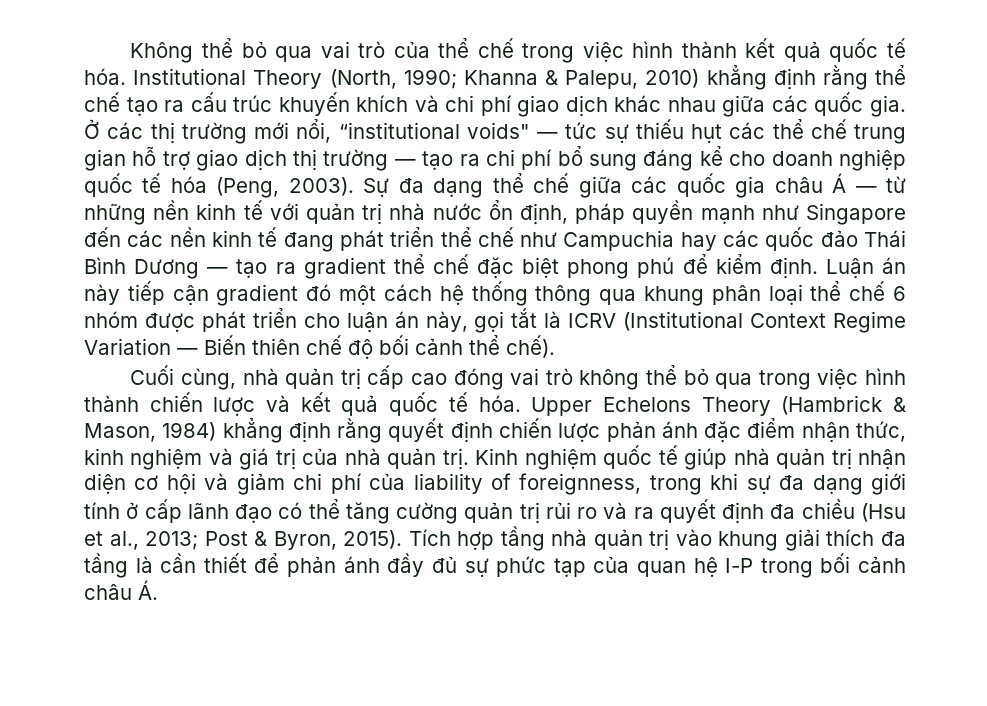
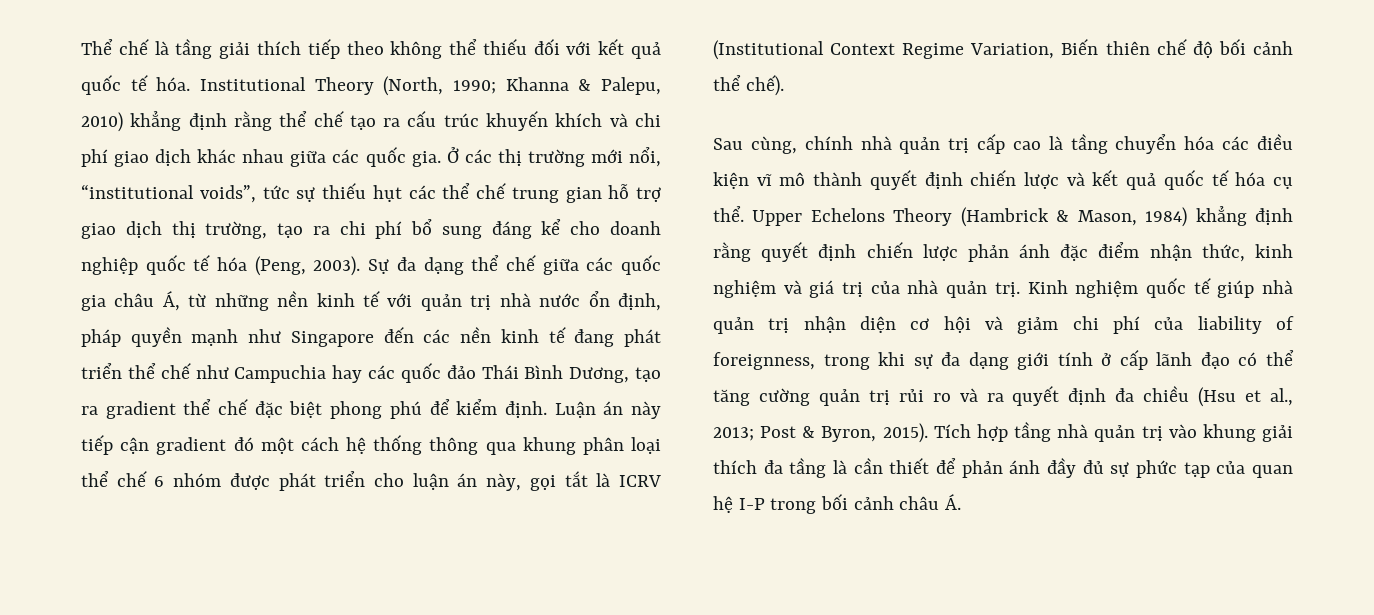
- Không thể bỏ qua vai trò của thể chế trong việc hình thành kết quả quốc tế hóa.
+ Thể chế là tầng giải thích tiếp theo không thể thiếu đối với kết quả quốc tế hóa.
- Ở các thị trường mới nổi, “institutional voids" — tức sự thiếu hụt các thể chế trung gian hỗ trợ giao dịch thị trường — tạo ra chi phí bổ sung đáng kể cho doanh nghiệp quốc tế hóa (Peng, 2003).
+ Ở các thị trường mới nổi, “institutional voids”, tức sự thiếu hụt các thể chế trung gian hỗ trợ giao dịch thị trường, tạo ra chi phí bổ sung đáng kể cho doanh nghiệp quốc tế hóa (Peng, 2003).
- Sự đa dạng thể chế giữa các quốc gia châu Á — từ những nền kinh tế với quản trị nhà nước ổn định, pháp quyền mạnh như Singapore đến các nền kinh tế đang phát triển thể chế như Campuchia hay các quốc đảo Thái Bình Dương — tạo ra gradient thể chế đặc biệt phong phú để kiểm định.
+ Sự đa dạng thể chế giữa các quốc gia châu Á, từ những nền kinh tế với quản trị nhà nước ổn định, pháp quyền mạnh như Singapore đến các nền kinh tế đang phát triển thể chế như Campuchia hay các quốc đảo Thái Bình Dương, tạo ra gradient thể chế đặc biệt phong phú để kiểm định.
- Luận án này tiếp cận gradient đó một cách hệ thống thông qua khung phân loại thể chế 6 nhóm được phát triển cho luận án này, gọi tắt là ICRV (Institutional Context Regime Variation — Biến thiên chế độ bối cảnh thể chế).
+ Luận án này tiếp cận gradient đó một cách hệ thống thông qua khung phân loại thể chế 6 nhóm được phát triển cho luận án này, gọi tắt là ICRV (Institutional Context Regime Variation, Biến thiên chế độ bối cảnh thể chế).
- Cuối cùng, nhà quản trị cấp cao đóng vai trò không thể bỏ qua trong việc hình thành chiến lược và kết quả quốc tế hóa.
+ Sau cùng, chính nhà quản trị cấp cao là tầng chuyển hóa các điều kiện vĩ mô thành quyết định chiến lược và kết quả quốc tế hóa cụ thể.

